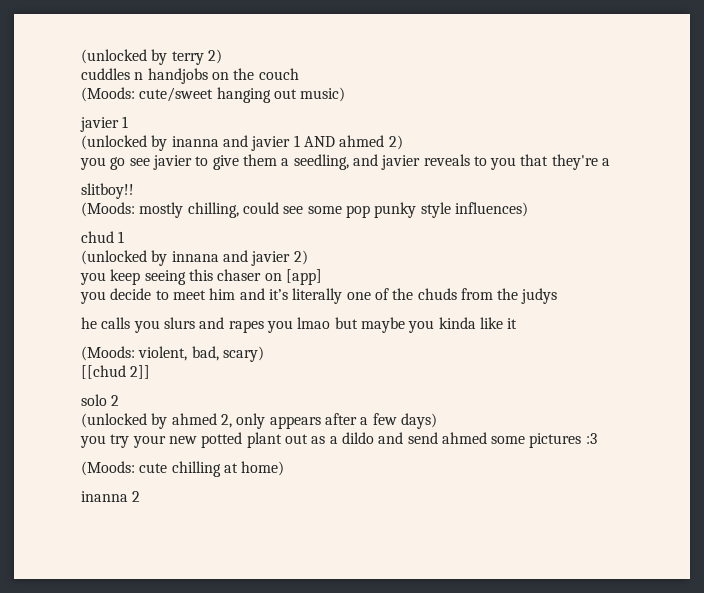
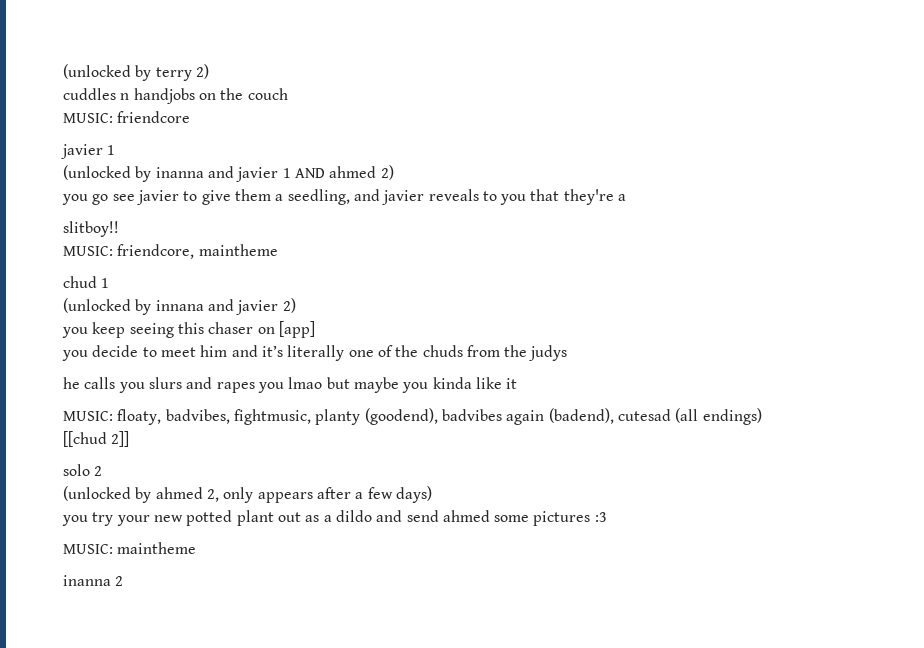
- (Moods: cute/sweet hanging out music)
+ MUSIC: friendcore
- (Moods: mostly chilling, could see some pop punky style influences)
+ MUSIC: friendcore, maintheme
- (Moods: violent, bad, scary)
+ MUSIC: floaty, badvibes, fightmusic, planty (goodend), badvibes again (badend), cutesad (all endings)
- (Moods: cute chilling at home)
+ MUSIC: maintheme

